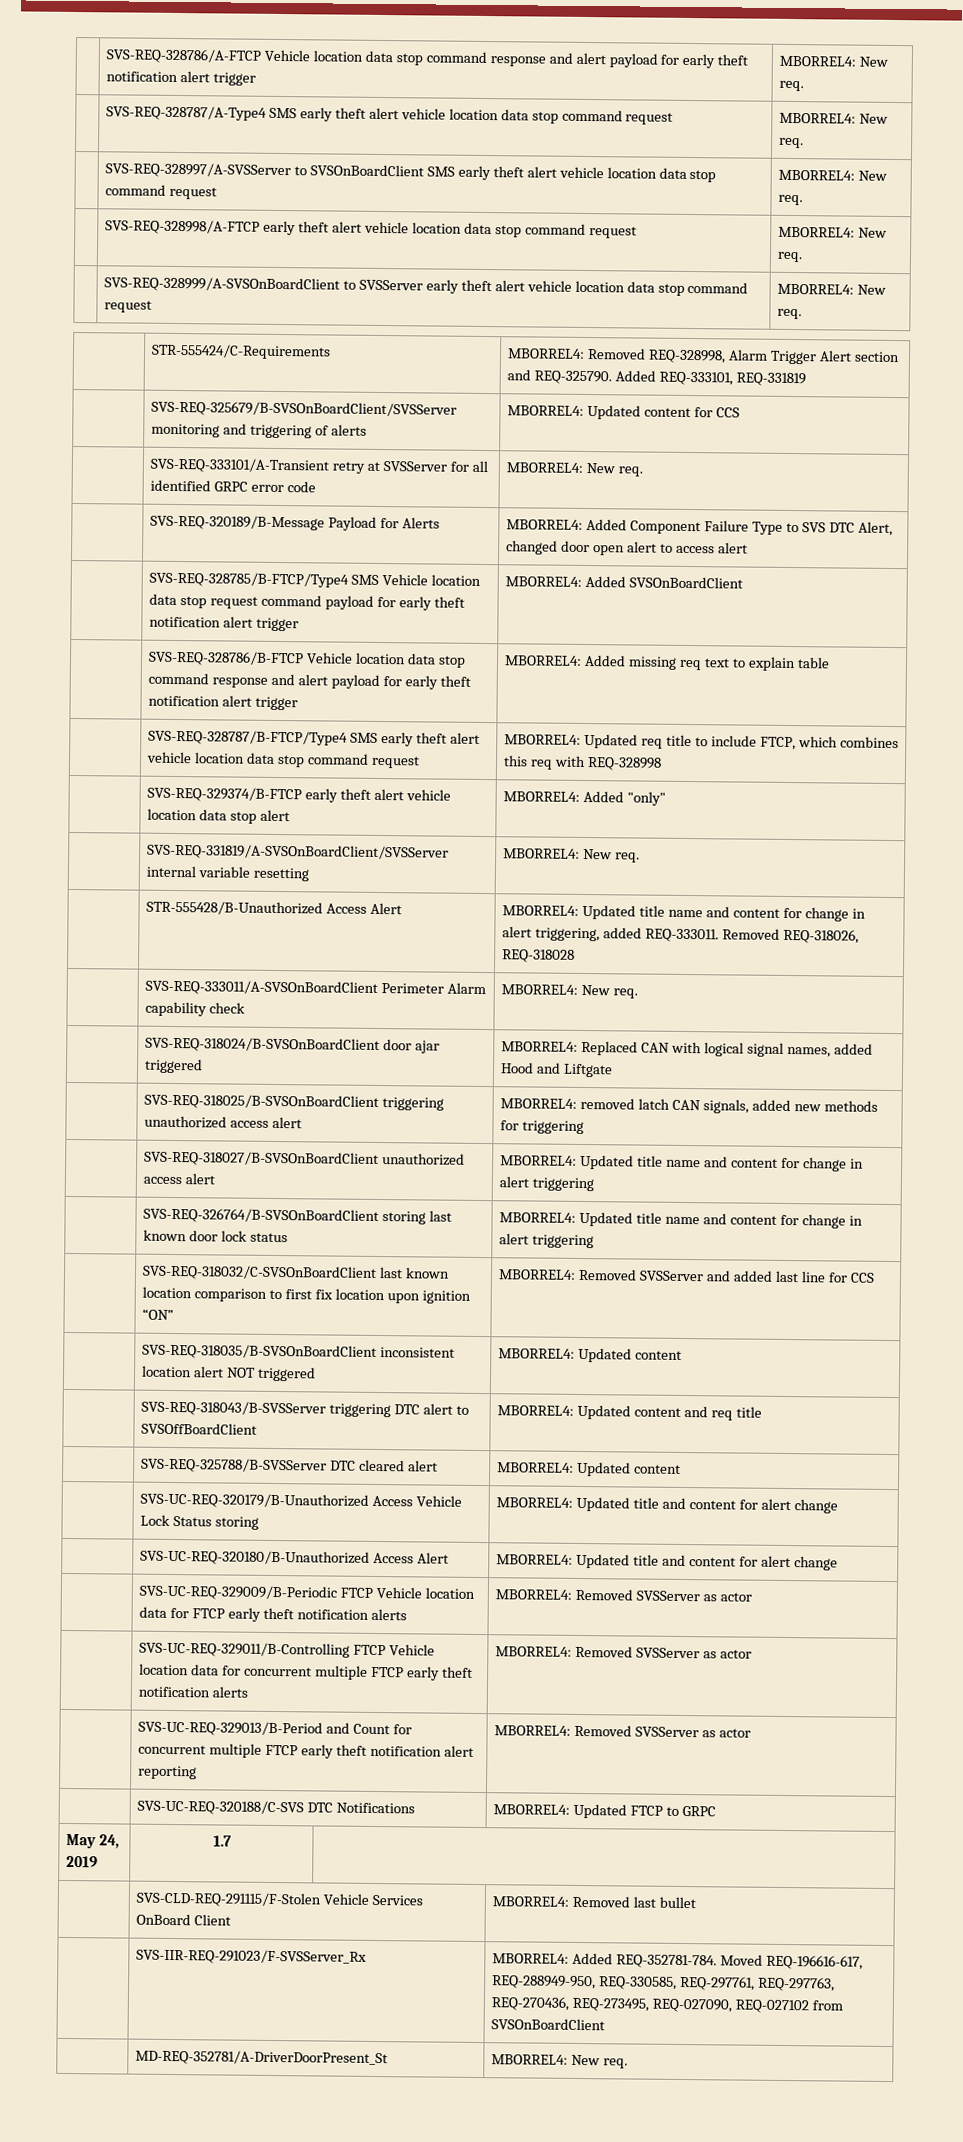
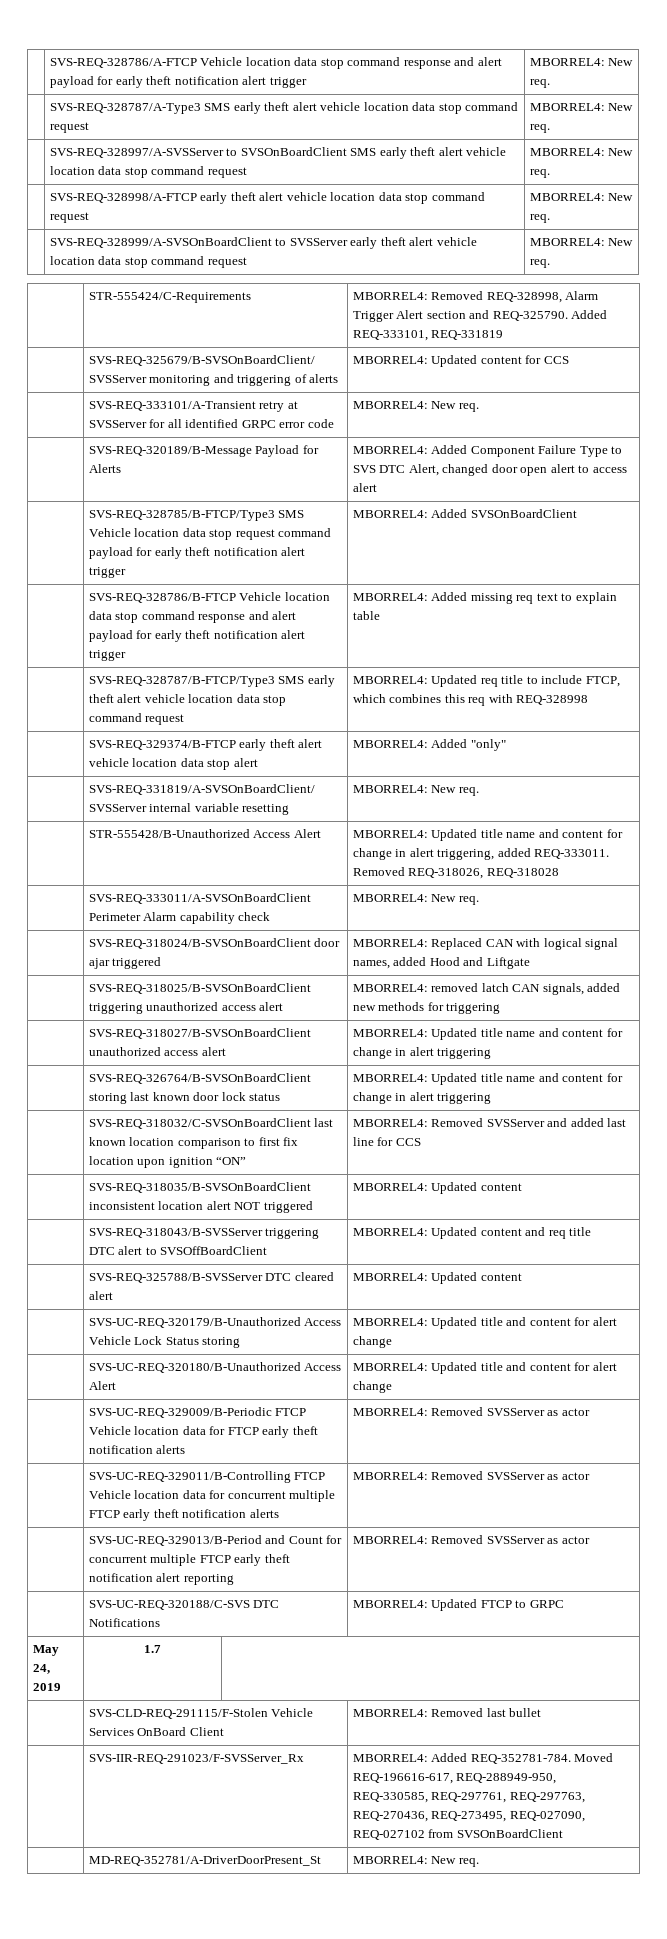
- | SVS-REQ-328787/A-Type4 SMS early theft alert vehicle location data stop command request | MBORREL4: New req.
+ | SVS-REQ-328787/A-Type3 SMS early theft alert vehicle location data stop command request | MBORREL4: New req.
- | SVS-REQ-328785/B-FTCP/Type4 SMS Vehicle location data stop request command payload for early theft notification alert trigger | MBORREL4: Added SVSOnBoardClient
+ | SVS-REQ-328785/B-FTCP/Type3 SMS Vehicle location data stop request command payload for early theft notification alert trigger | MBORREL4: Added SVSOnBoardClient
- | SVS-REQ-328787/B-FTCP/Type4 SMS early theft alert vehicle location data stop command request | MBORREL4: Updated req title to include FTCP, which combines this req with REQ-328998
+ | SVS-REQ-328787/B-FTCP/Type3 SMS early theft alert vehicle location data stop command request | MBORREL4: Updated req title to include FTCP, which combines this req with REQ-328998

